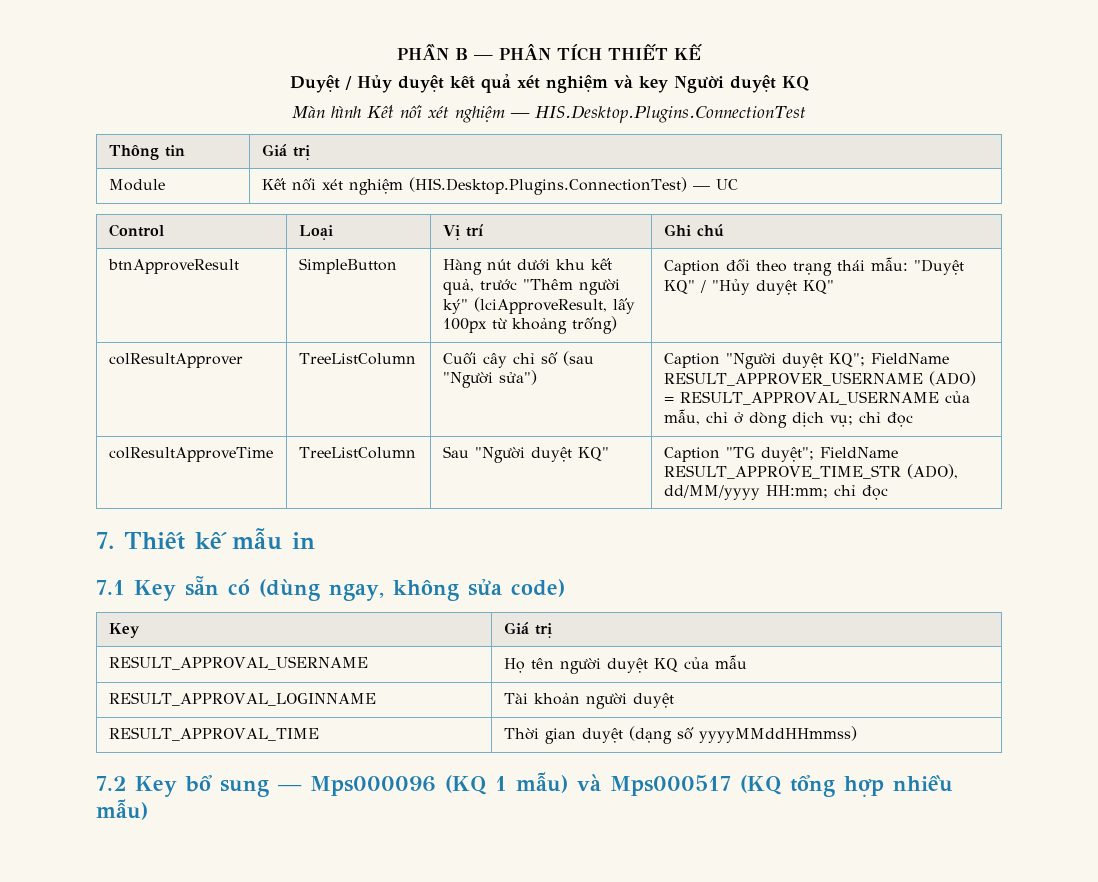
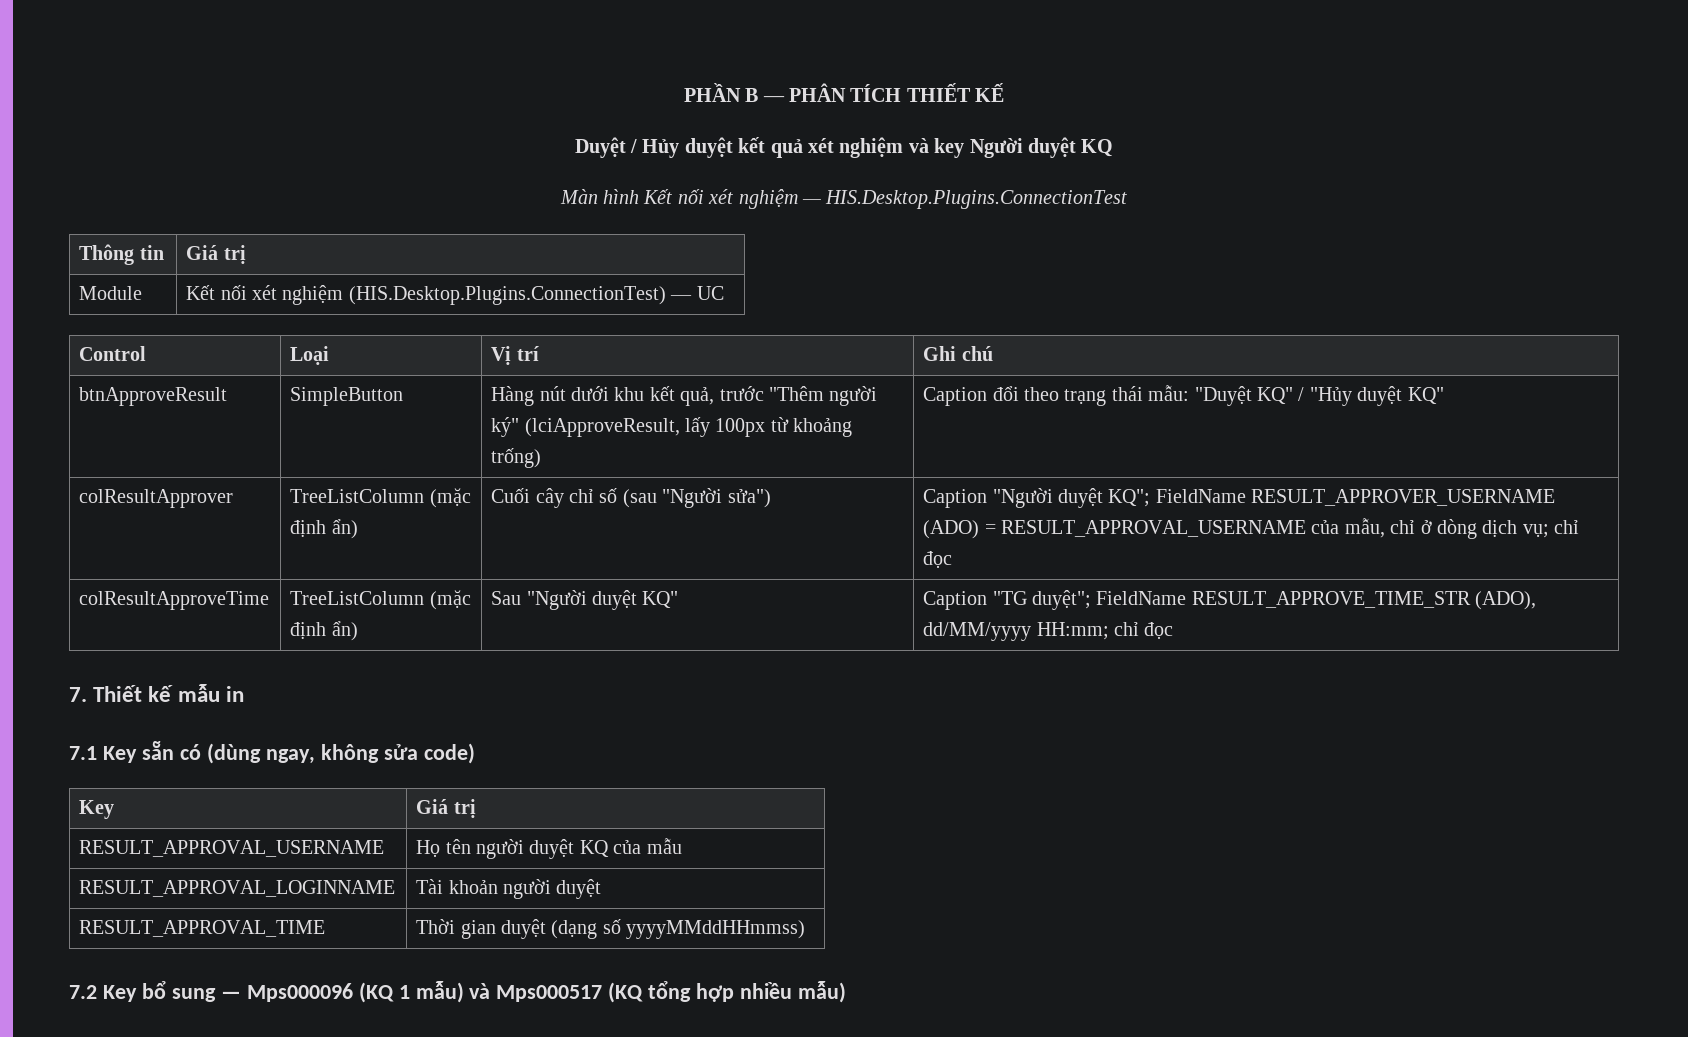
- colResultApprover | TreeListColumn | Cuối cây chỉ số (sau "Người sửa") | Caption "Người duyệt KQ"; FieldName RESULT_APPROVER_USERNAME (ADO) = RESULT_APPROVAL_USERNAME của mẫu, chỉ ở dòng dịch vụ; chỉ đọc
+ colResultApprover | TreeListColumn (mặc định ẩn) | Cuối cây chỉ số (sau "Người sửa") | Caption "Người duyệt KQ"; FieldName RESULT_APPROVER_USERNAME (ADO) = RESULT_APPROVAL_USERNAME của mẫu, chỉ ở dòng dịch vụ; chỉ đọc
- colResultApproveTime | TreeListColumn | Sau "Người duyệt KQ" | Caption "TG duyệt"; FieldName RESULT_APPROVE_TIME_STR (ADO), dd/MM/yyyy HH:mm; chỉ đọc
+ colResultApproveTime | TreeListColumn (mặc định ẩn) | Sau "Người duyệt KQ" | Caption "TG duyệt"; FieldName RESULT_APPROVE_TIME_STR (ADO), dd/MM/yyyy HH:mm; chỉ đọc

